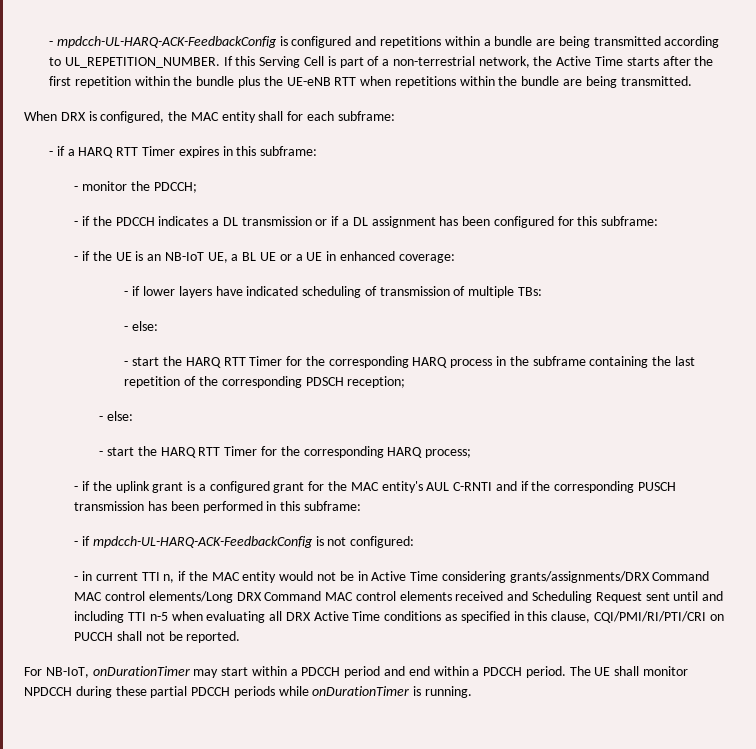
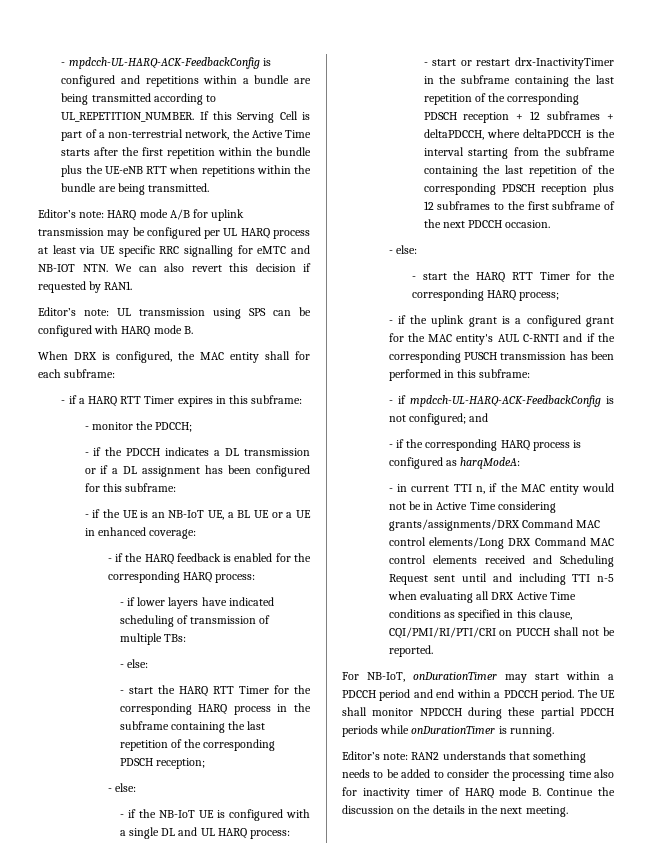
+ Editor’s note: HARQ mode A/B for uplink transmission may be configured per UL HARQ process at least via UE specific RRC signalling for eMTC and NB-IOT NTN. We can also revert this decision if requested by RAN1.
+ Editor’s note: UL transmission using SPS can be configured with HARQ mode B.
+ - if the HARQ feedback is enabled for the corresponding HARQ process:
+ - if the NB-IoT UE is configured with a single DL and UL HARQ process:
+ - start or restart drx-InactivityTimer in the subframe containing the last repetition of the corresponding PDSCH reception + 12 subframes + deltaPDCCH, where deltaPDCCH is the interval starting from the subframe containing the last repetition of the corresponding PDSCH reception plus 12 subframes to the first subframe of the next PDCCH occasion.
+ - else:
- - if mpdcch-UL-HARQ-ACK-FeedbackConfig is not configured:
+ - if mpdcch-UL-HARQ-ACK-FeedbackConfig is not configured; and
+ - if the corresponding HARQ process is configured as harqModeA:
+ Editor’s note: RAN2 understands that something needs to be added to consider the processing time also for inactivity timer of HARQ mode B. Continue the discussion on the details in the next meeting.

